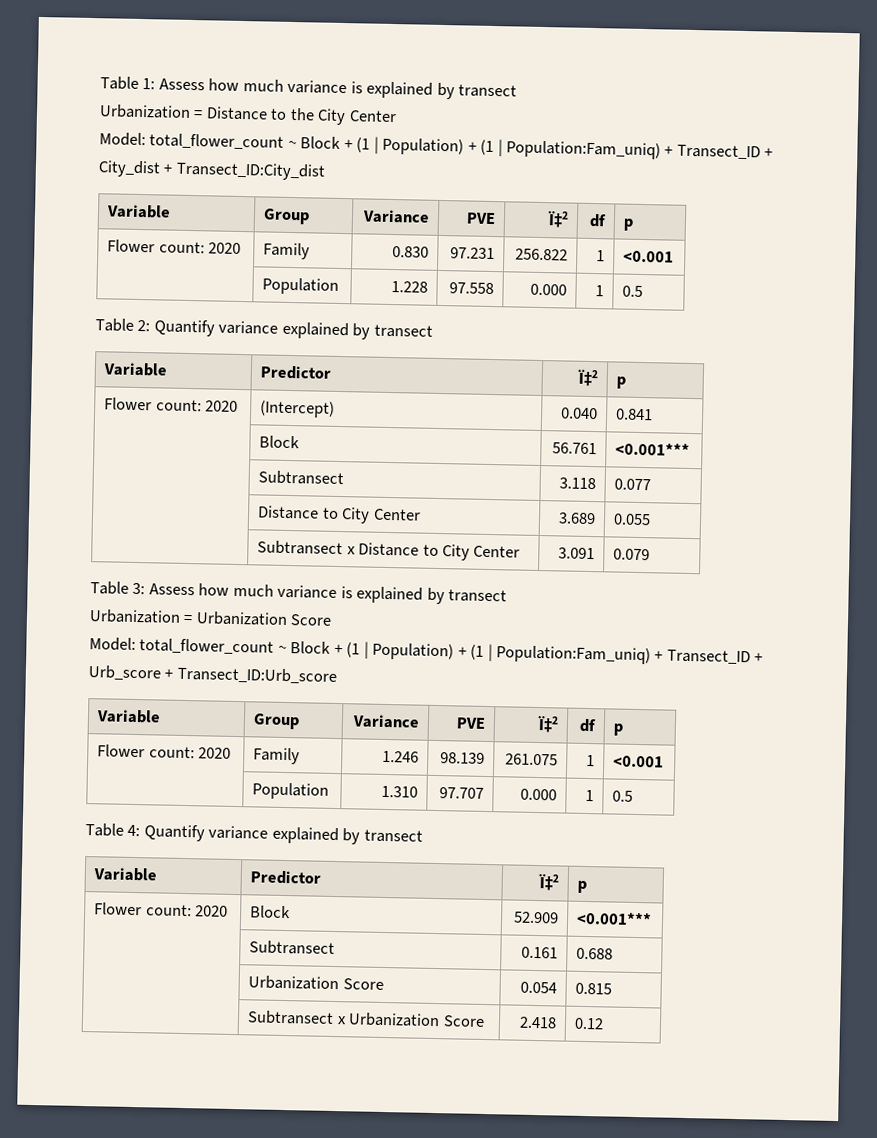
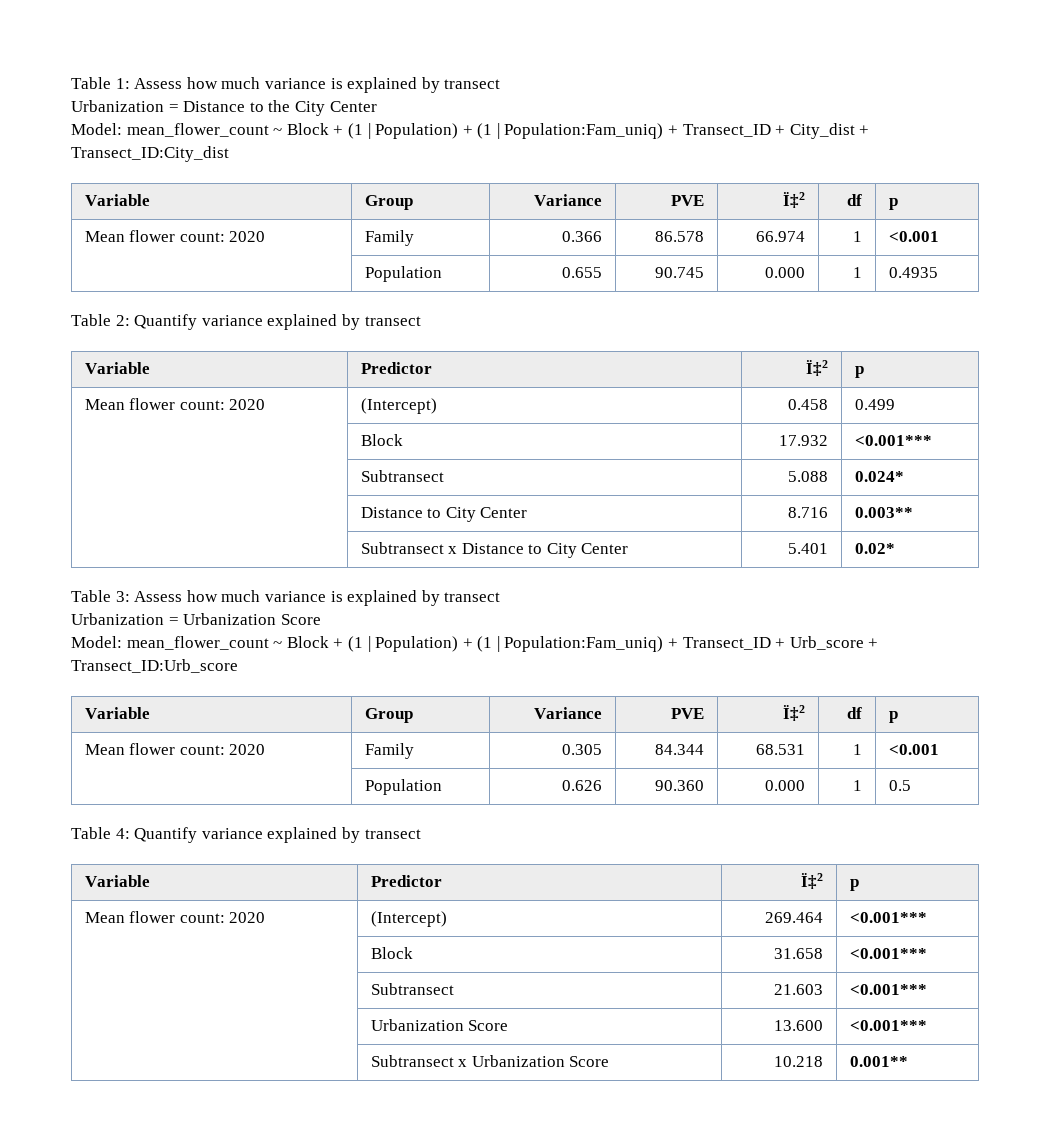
- Model: total_flower_count ~ Block + (1 | Population) + (1 | Population:Fam_uniq) + Transect_ID + City_dist + Transect_ID:City_dist
+ Model: mean_flower_count ~ Block + (1 | Population) + (1 | Population:Fam_uniq) + Transect_ID + City_dist + Transect_ID:City_dist
- Flower count: 2020 | Family | 0.830 | 97.231 | 256.822 | 1 | <0.001
- | Population | 1.228 | 97.558 | 0.000 | 1 | 0.5
+ Mean flower count: 2020 | Family | 0.366 | 86.578 | 66.974 | 1 | <0.001
+ | Population | 0.655 | 90.745 | 0.000 | 1 | 0.4935
- Flower count: 2020 | (Intercept) | 0.040 | 0.841
- | Block | 56.761 | <0.001***
- | Subtransect | 3.118 | 0.077
- | Distance to City Center | 3.689 | 0.055
+ Mean flower count: 2020 | (Intercept) | 0.458 | 0.499
+ | Block | 17.932 | <0.001***
+ | Subtransect | 5.088 | 0.024*
+ | Distance to City Center | 8.716 | 0.003**
- | Subtransect x Distance to City Center | 3.091 | 0.079
+ | Subtransect x Distance to City Center | 5.401 | 0.02*
- Model: total_flower_count ~ Block + (1 | Population) + (1 | Population:Fam_uniq) + Transect_ID + Urb_score + Transect_ID:Urb_score
+ Model: mean_flower_count ~ Block + (1 | Population) + (1 | Population:Fam_uniq) + Transect_ID + Urb_score + Transect_ID:Urb_score
- Flower count: 2020 | Family | 1.246 | 98.139 | 261.075 | 1 | <0.001
- | Population | 1.310 | 97.707 | 0.000 | 1 | 0.5
+ Mean flower count: 2020 | Family | 0.305 | 84.344 | 68.531 | 1 | <0.001
+ | Population | 0.626 | 90.360 | 0.000 | 1 | 0.5
- Flower count: 2020 | Block | 52.909 | <0.001***
- | Subtransect | 0.161 | 0.688
- | Urbanization Score | 0.054 | 0.815
+ Mean flower count: 2020 | (Intercept) | 269.464 | <0.001***
+ | Block | 31.658 | <0.001***
+ | Subtransect | 21.603 | <0.001***
+ | Urbanization Score | 13.600 | <0.001***
- | Subtransect x Urbanization Score | 2.418 | 0.12
+ | Subtransect x Urbanization Score | 10.218 | 0.001**

